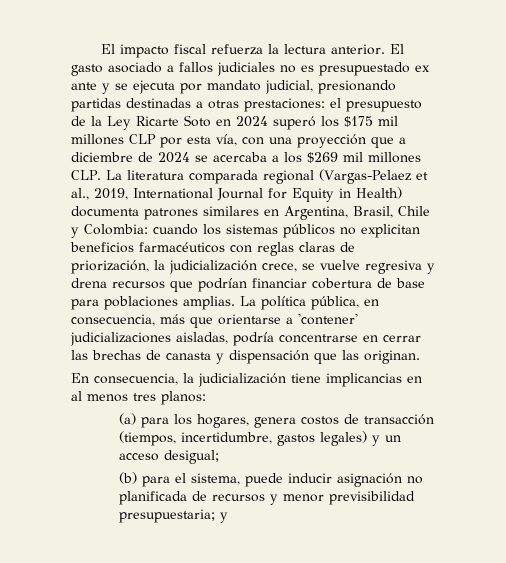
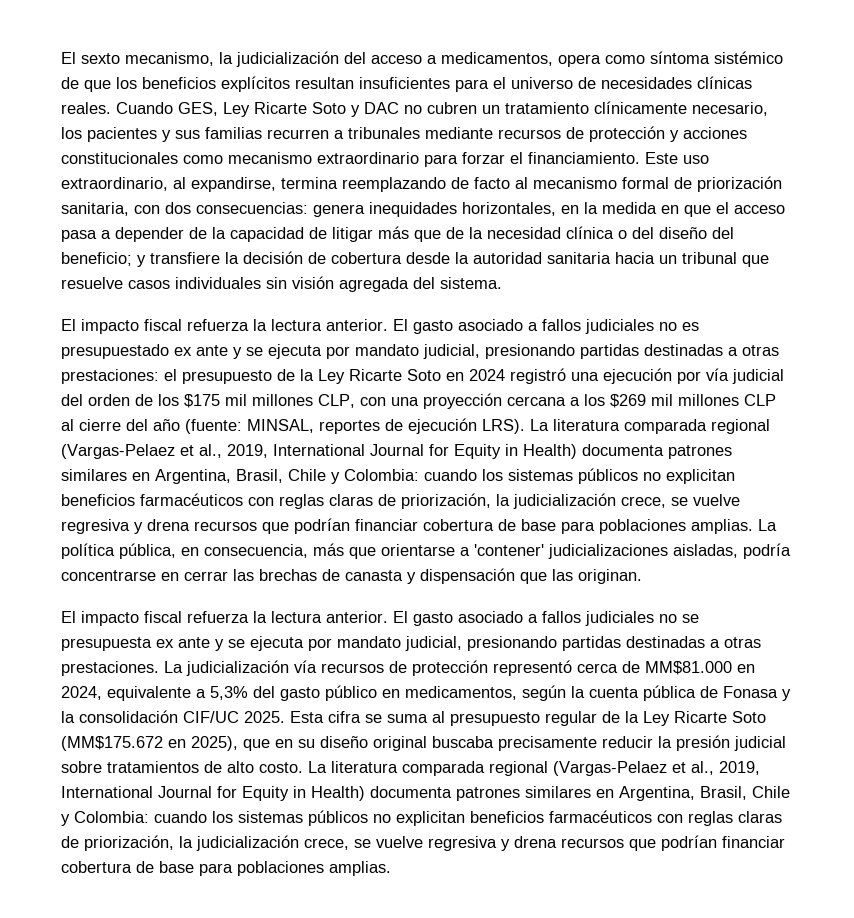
+ El sexto mecanismo, la judicialización del acceso a medicamentos, opera como síntoma sistémico de que los beneficios explícitos resultan insuficientes para el universo de necesidades clínicas reales. Cuando GES, Ley Ricarte Soto y DAC no cubren un tratamiento clínicamente necesario, los pacientes y sus familias recurren a tribunales mediante recursos de protección y acciones constitucionales como mecanismo extraordinario para forzar el financiamiento. Este uso extraordinario, al expandirse, termina reemplazando de facto al mecanismo formal de priorización sanitaria, con dos consecuencias: genera inequidades horizontales, en la medida en que el acceso pasa a depender de la capacidad de litigar más que de la necesidad clínica o del diseño del beneficio; y transfiere la decisión de cobertura desde la autoridad sanitaria hacia un tribunal que resuelve casos individuales sin visión agregada del sistema.
- el presupuesto de la Ley Ricarte Soto en 2024 superó los $175 mil millones CLP por esta vía, con una proyección que a diciembre de 2024 se acercaba a los $269 mil millones CLP. La literatura comparada regional (Vargas-Pelaez et al., 2019, International Journal for Equity in Health) documenta patrones similares en Argentina, Brasil, Chile y Colombia:
+ el presupuesto de la Ley Ricarte Soto en 2024 registró una ejecución por vía judicial del orden de los $175 mil millones CLP, con una proyección cercana a los $269 mil millones CLP al cierre del año (fuente: MINSAL, reportes de ejecución LRS). La literatura comparada regional (Vargas-Pelaez et al., 2019, International Journal for Equity in Health) documenta patrones similares en Argentina, Brasil, Chile y Colombia:
- En consecuencia, la judicialización tiene implicancias en al menos tres planos:
- (a) para los hogares, genera costos de transacción (tiempos, incertidumbre, gastos legales) y un acceso desigual;
- (b) para el sistema, puede inducir asignación no planificada de recursos y menor previsibilidad presupuestaria; y
+ El impacto fiscal refuerza la lectura anterior. El gasto asociado a fallos judiciales no se presupuesta ex ante y se ejecuta por mandato judicial, presionando partidas destinadas a otras prestaciones. La judicialización vía recursos de protección representó cerca de MM$81.000 en 2024, equivalente a 5,3% del gasto público en medicamentos, según la cuenta pública de Fonasa y la consolidación CIF/UC 2025. Esta cifra se suma al presupuesto regular de la Ley Ricarte Soto (MM$175.672 en 2025), que en su diseño original buscaba precisamente reducir la presión judicial sobre tratamientos de alto costo. La literatura comparada regional (Vargas-Pelaez et al., 2019, International Journal for Equity in Health) documenta patrones similares en Argentina, Brasil, Chile y Colombia: cuando los sistemas públicos no explicitan beneficios farmacéuticos con reglas claras de priorización, la judicialización crece, se vuelve regresiva y drena recursos que podrían financiar cobertura de base para poblaciones amplias.

